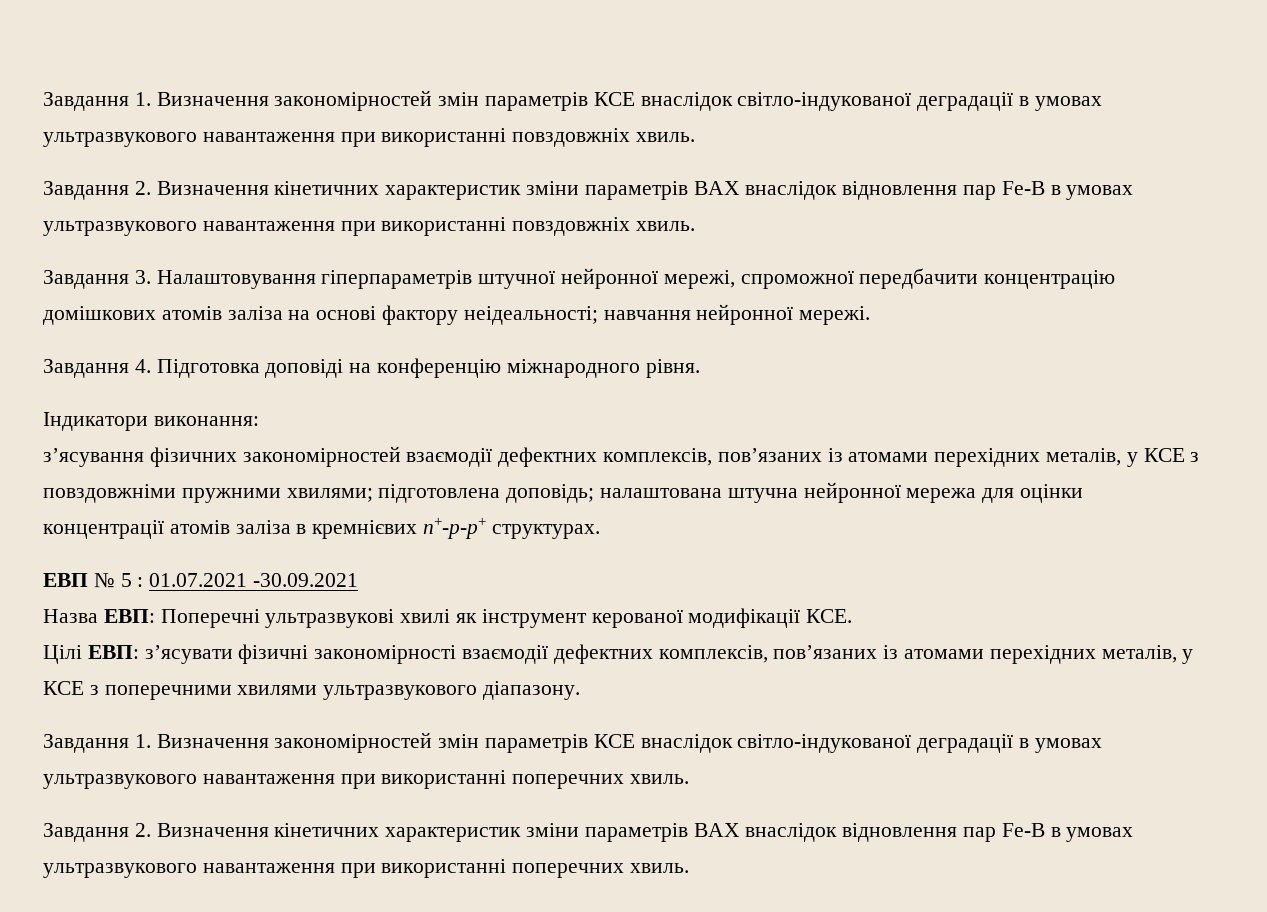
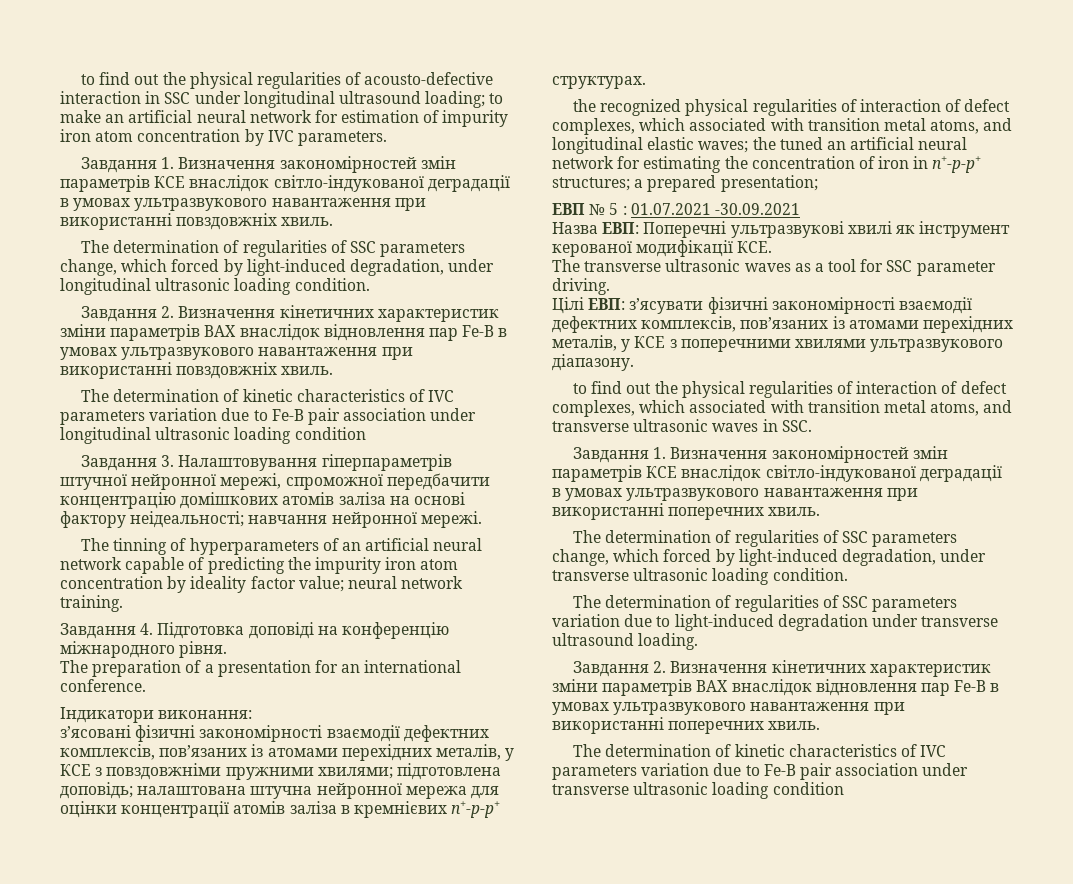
+ to find out the physical regularities of acousto-defective interaction in SSC under longitudinal ultrasound loading; to make an artificial neural network for estimation of impurity iron atom concentration by IVC parameters.
+ The determination of regularities of SSC parameters change, which forced by light-induced degradation, under longitudinal ultrasonic loading condition.
+ The determination of kinetic characteristics of IVC parameters variation due to Fe-B pair association under longitudinal ultrasonic loading condition
+ The tinning of hyperparameters of an artificial neural network capable of predicting the impurity iron atom concentration by ideality factor value; neural network training.
+ The preparation of a presentation for an international conference.
- з’ясування фізичних закономірностей взаємодії дефектних комплексів, пов’язаних із атомами перехідних металів, у КСЕ з повздовжніми пружними хвилями; підготовлена доповідь; налаштована штучна нейронної мережа для оцінки концентрації атомів заліза в кремнієвих n+-p-p+ структурах.
+ з’ясовані фізичні закономірності взаємодії дефектних комплексів, пов’язаних із атомами перехідних металів, у КСЕ з повздовжніми пружними хвилями; підготовлена доповідь; налаштована штучна нейронної мережа для оцінки концентрації атомів заліза в кремнієвих n+-p-p+ структурах.
+ the recognized physical regularities of interaction of defect complexes, which associated with transition metal atoms, and longitudinal elastic waves; the tuned an artificial neural network for estimating the concentration of iron in n+-p-p+ structures; a prepared presentation;
+ The transverse ultrasonic waves as a tool for SSC parameter driving.
+ to find out the physical regularities of interaction of defect complexes, which associated with transition metal atoms, and transverse ultrasonic waves in SSC.
+ The determination of regularities of SSC parameters change, which forced by light-induced degradation, under transverse ultrasonic loading condition.
+ The determination of regularities of SSC parameters variation due to light-induced degradation under transverse ultrasound loading.
+ The determination of kinetic characteristics of IVC parameters variation due to Fe-B pair association under transverse ultrasonic loading condition

